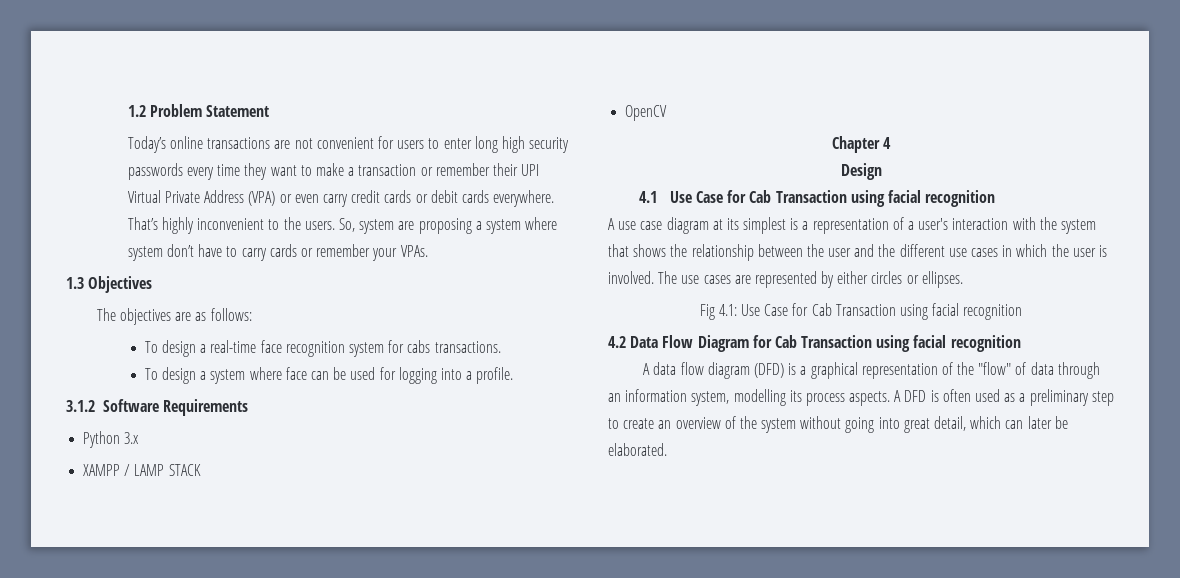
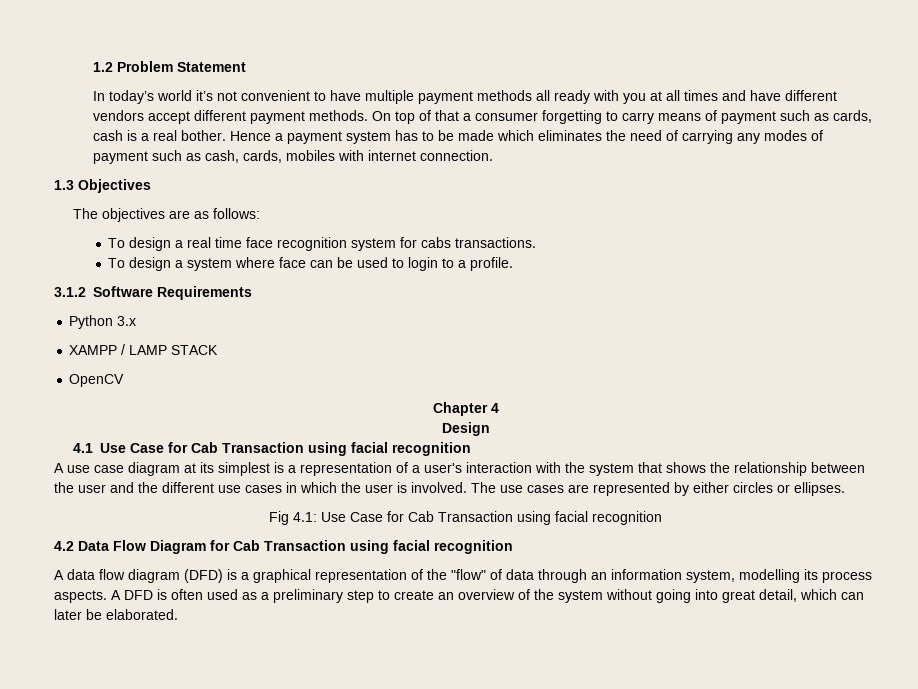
- Today’s online transactions are not convenient for users to enter long high security passwords every time they want to make a transaction or remember their UPI Virtual Private Address (VPA) or even carry credit cards or debit cards everywhere. That’s highly inconvenient to the users. So, system are proposing a system where system don’t have to carry cards or remember your VPAs.
+ In today’s world it’s not convenient to have multiple payment methods all ready with you at all times and have different vendors accept different payment methods. On top of that a consumer forgetting to carry means of payment such as cards, cash is a real bother. Hence a payment system has to be made which eliminates the need of carrying any modes of payment such as cash, cards, mobiles with internet connection.
- To design a real-time face recognition system for cabs transactions.
+ To design a real time face recognition system for cabs transactions.
- To design a system where face can be used for logging into a profile.
+ To design a system where face can be used to login to a profile.

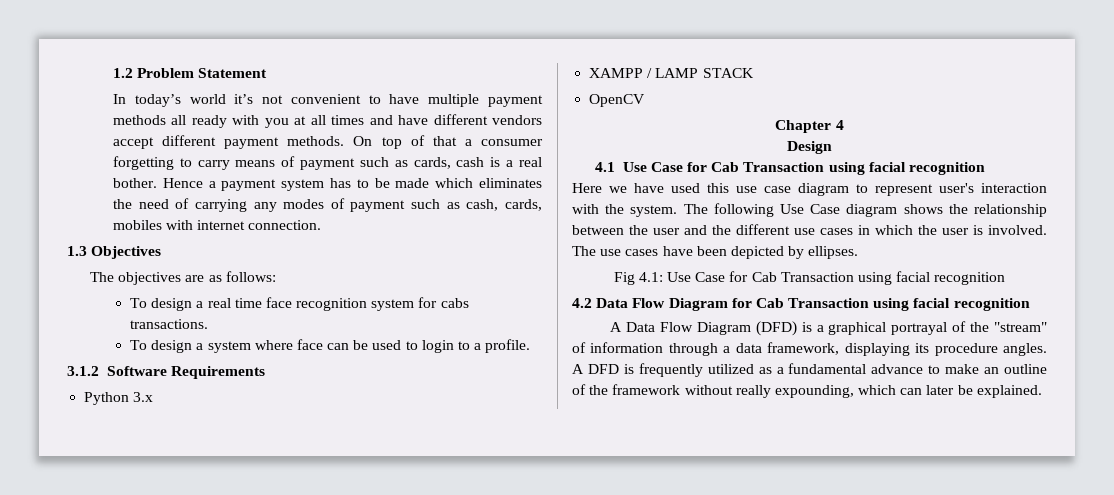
- A use case diagram at its simplest is a representation of a user's interaction with the system that shows the relationship between the user and the different use cases in which the user is involved.
+ Here we have used this use case diagram to represent user's interaction with the system. The following Use Case diagram shows the relationship between the user and the different use cases in which the user is involved.
- The use cases are represented by either circles or ellipses.
+ The use cases have been depicted by ellipses.
- A data flow diagram (DFD) is a graphical representation of the "flow" of data through an information system, modelling its process aspects. A DFD is often used as a preliminary step to create an overview of the system without going into great detail, which can later be elaborated.
+ A Data Flow Diagram (DFD) is a graphical portrayal of the "stream" of information through a data framework, displaying its procedure angles. A DFD is frequently utilized as a fundamental advance to make an outline of the framework without really expounding, which can later be explained.

